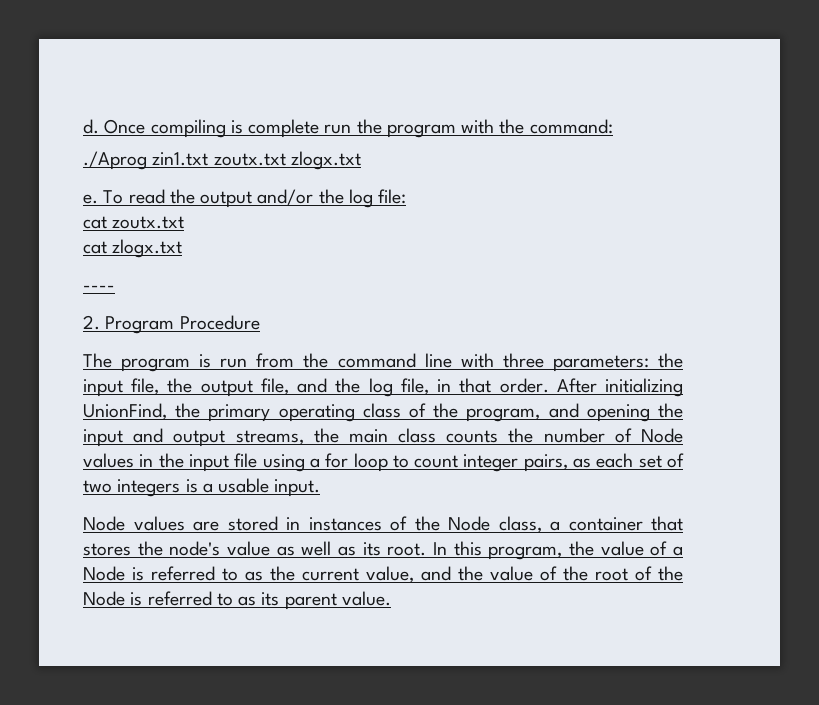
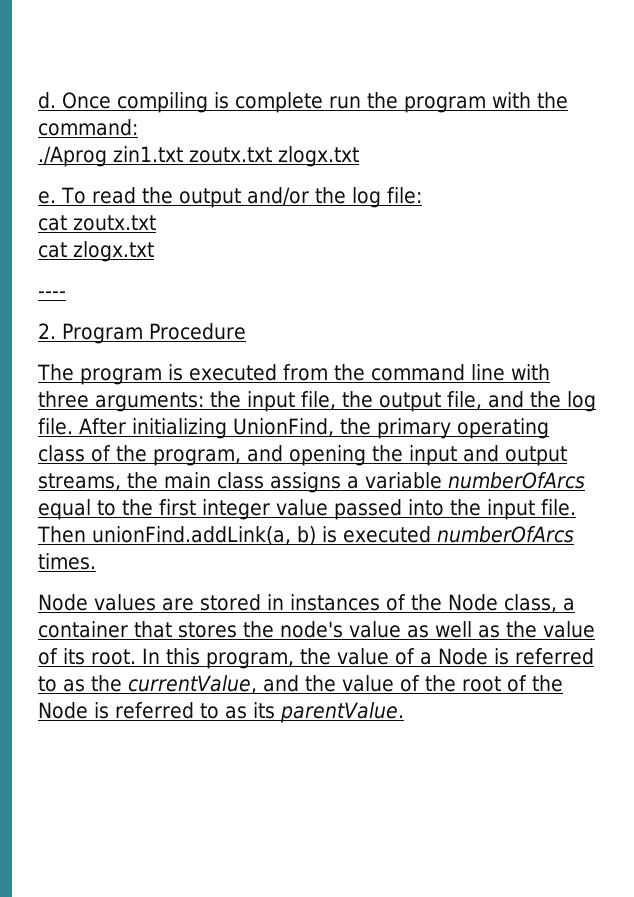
- The program is run from the command line with three parameters: the input file, the output file, and the log file, in that order.
+ The program is executed from the command line with three arguments: the input file, the output file, and the log file.
- After initializing UnionFind, the primary operating class of the program, and opening the input and output streams, the main class counts the number of Node values in the input file using a for loop to count integer pairs, as each set of two integers is a usable input.
+ After initializing UnionFind, the primary operating class of the program, and opening the input and output streams, the main class assigns a variable numberOfArcs equal to the first integer value passed into the input file. Then unionFind.addLink(a, b) is executed numberOfArcs times.
- Node values are stored in instances of the Node class, a container that stores the node's value as well as its root.
+ Node values are stored in instances of the Node class, a container that stores the node's value as well as the value of its root.
- In this program, the value of a Node is referred to as the current value, and the value of the root of the Node is referred to as its parent value.
+ In this program, the value of a Node is referred to as the currentValue, and the value of the root of the Node is referred to as its parentValue.

